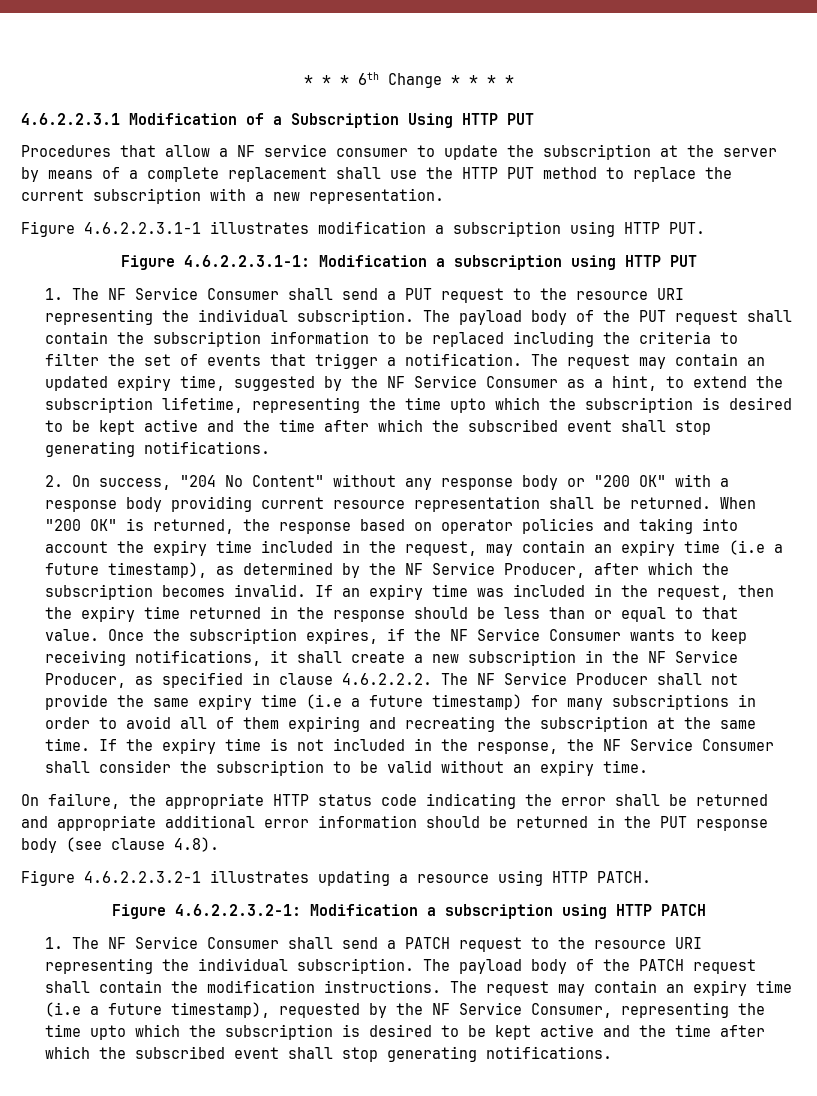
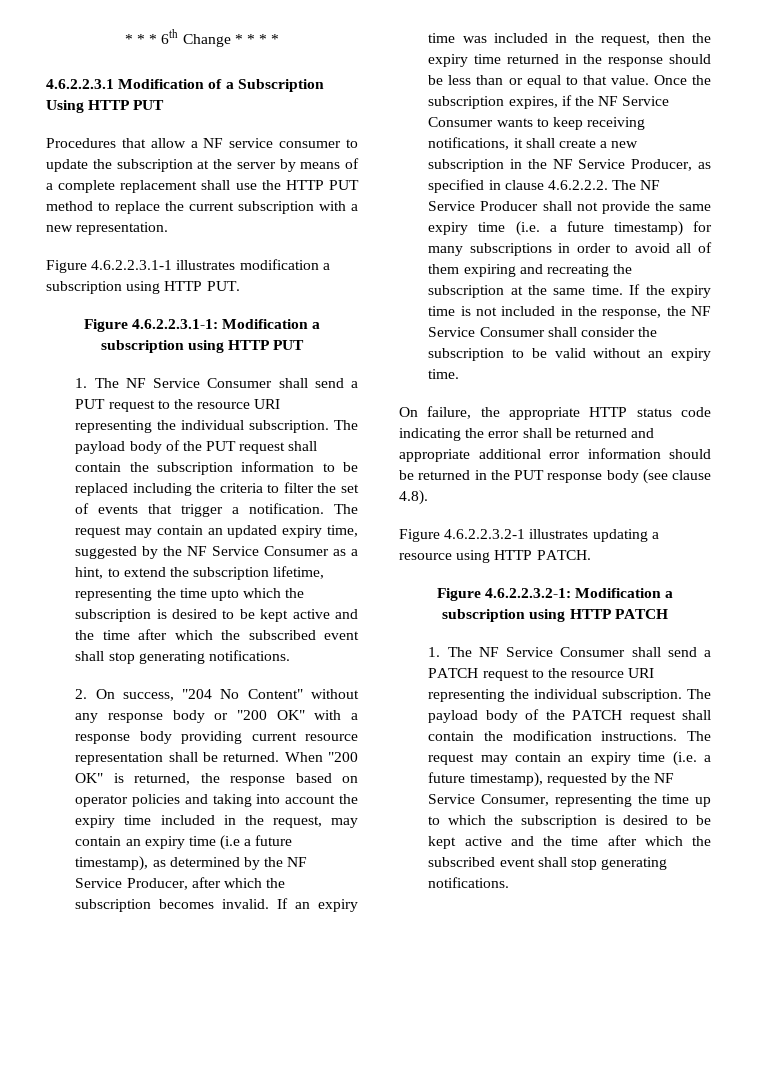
- Once the subscription expires, if the NF Service Consumer wants to keep receiving notifications, it shall create a new subscription in the NF Service Producer, as specified in clause 4.6.2.2.2. The NF Service Producer shall not provide the same expiry time (i.e a future timestamp) for many subscriptions in order to avoid all of them expiring and recreating the subscription at the same time.
+ Once the subscription expires, if the NF Service Consumer wants to keep receiving notifications, it shall create a new subscription in the NF Service Producer, as specified in clause 4.6.2.2.2. The NF Service Producer shall not provide the same expiry time (i.e. a future timestamp) for many subscriptions in order to avoid all of them expiring and recreating the subscription at the same time.
- The request may contain an expiry time (i.e a future timestamp), requested by the NF Service Consumer, representing the time upto which the subscription is desired to be kept active and the time after which the subscribed event shall stop generating notifications.
+ The request may contain an expiry time (i.e. a future timestamp), requested by the NF Service Consumer, representing the time up to which the subscription is desired to be kept active and the time after which the subscribed event shall stop generating notifications.

